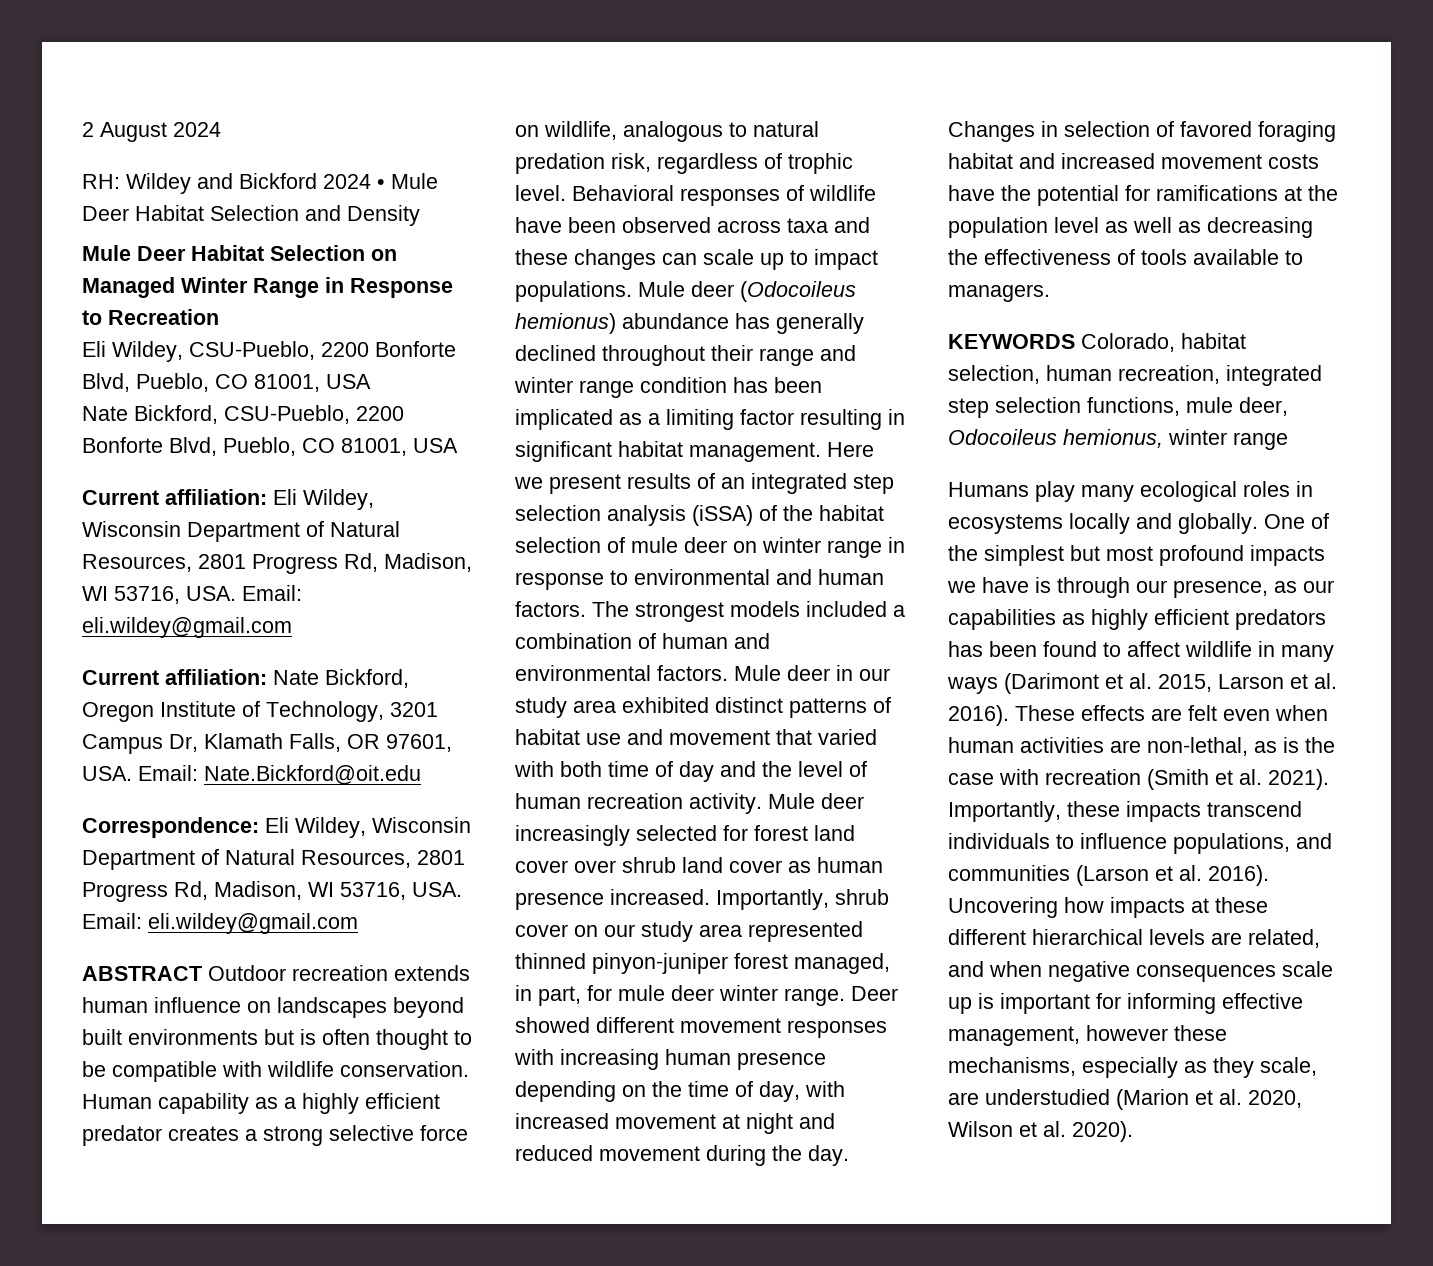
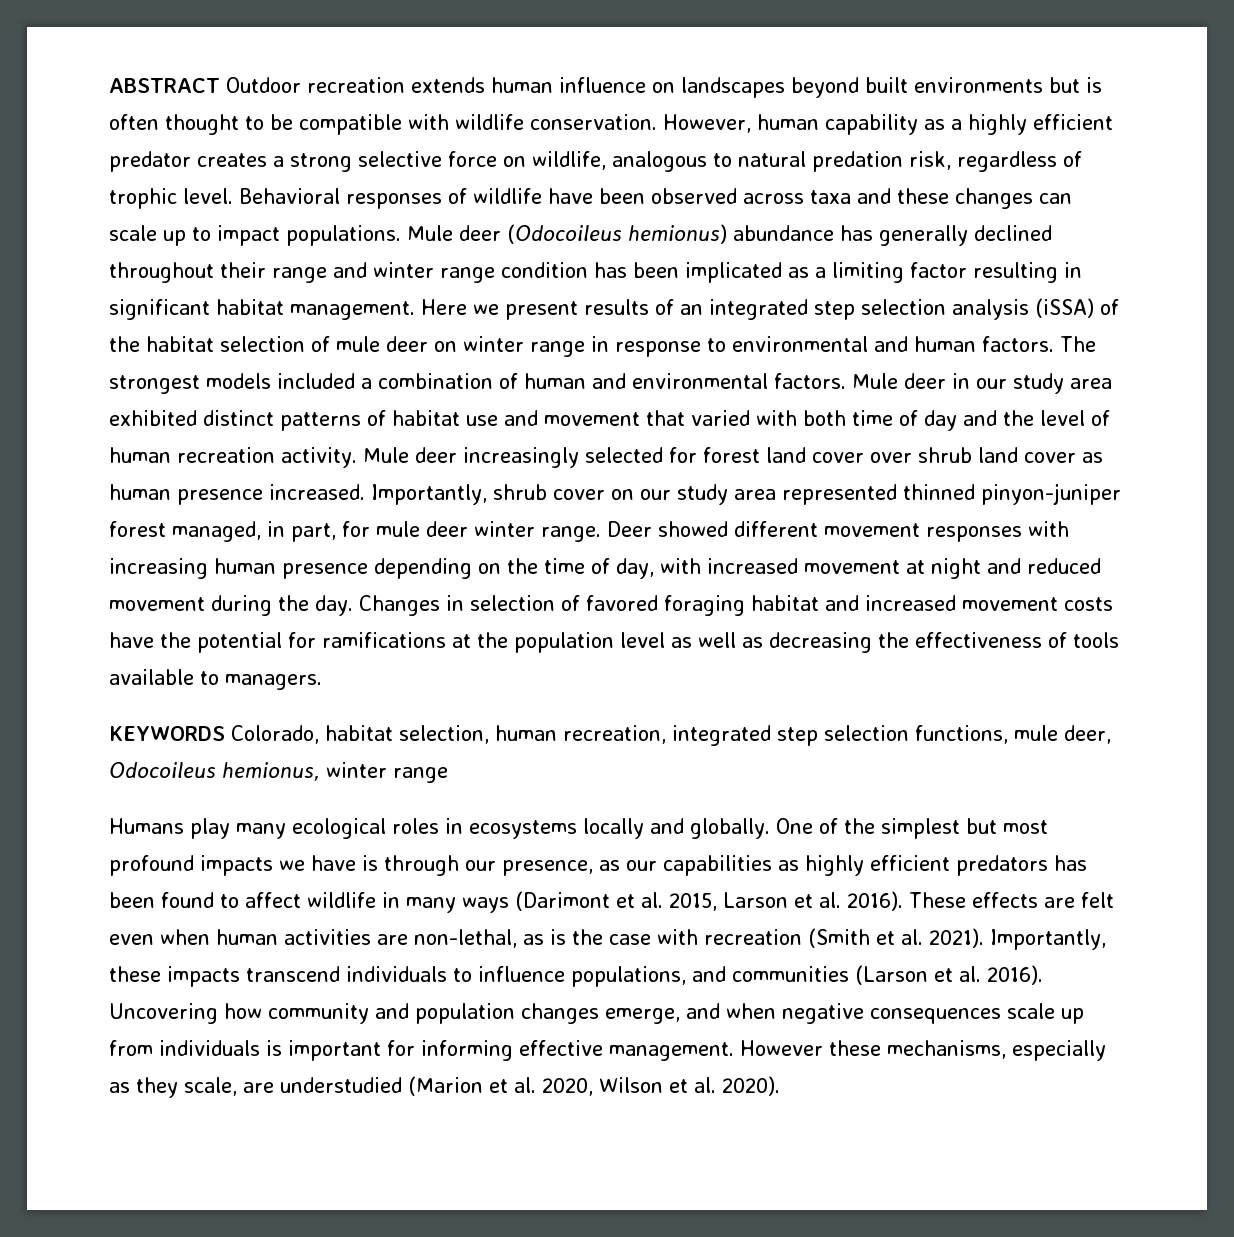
- 2 August 2024
- RH: Wildey and Bickford 2024 • Mule Deer Habitat Selection and Density
- Mule Deer Habitat Selection on Managed Winter Range in Response to Recreation
- Eli Wildey, CSU-Pueblo, 2200 Bonforte Blvd, Pueblo, CO 81001, USA
- Nate Bickford, CSU-Pueblo, 2200 Bonforte Blvd, Pueblo, CO 81001, USA
- Current affiliation: Eli Wildey, Wisconsin Department of Natural Resources, 2801 Progress Rd, Madison, WI 53716, USA. Email: eli.wildey@gmail.com
- Current affiliation: Nate Bickford, Oregon Institute of Technology, 3201 Campus Dr, Klamath Falls, OR 97601, USA. Email: Nate.Bickford@oit.edu
- Correspondence: Eli Wildey, Wisconsin Department of Natural Resources, 2801 Progress Rd, Madison, WI 53716, USA. Email: eli.wildey@gmail.com
- Human capability as a highly efficient predator creates a strong selective force on wildlife, analogous to natural predation risk, regardless of trophic level.
+ However, human capability as a highly efficient predator creates a strong selective force on wildlife, analogous to natural predation risk, regardless of trophic level.
- Uncovering how impacts at these different hierarchical levels are related, and when negative consequences scale up is important for informing effective management, however these mechanisms, especially as they scale, are understudied (Marion et al. 2020, Wilson et al. 2020).
+ Uncovering how community and population changes emerge, and when negative consequences scale up from individuals is important for informing effective management. However these mechanisms, especially as they scale, are understudied (Marion et al. 2020, Wilson et al. 2020).

